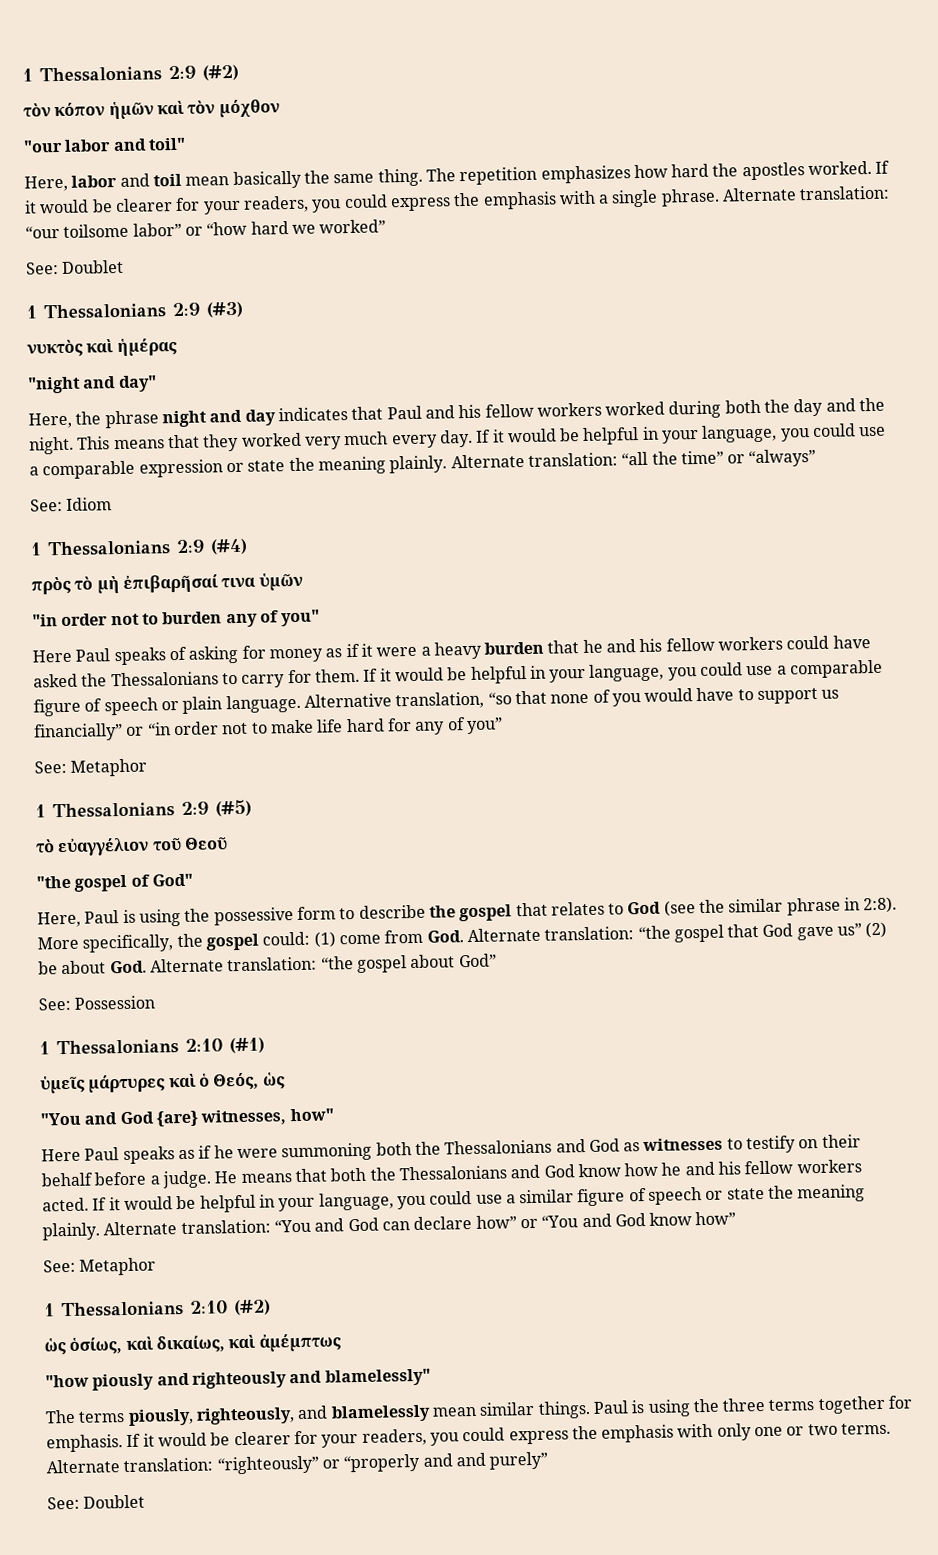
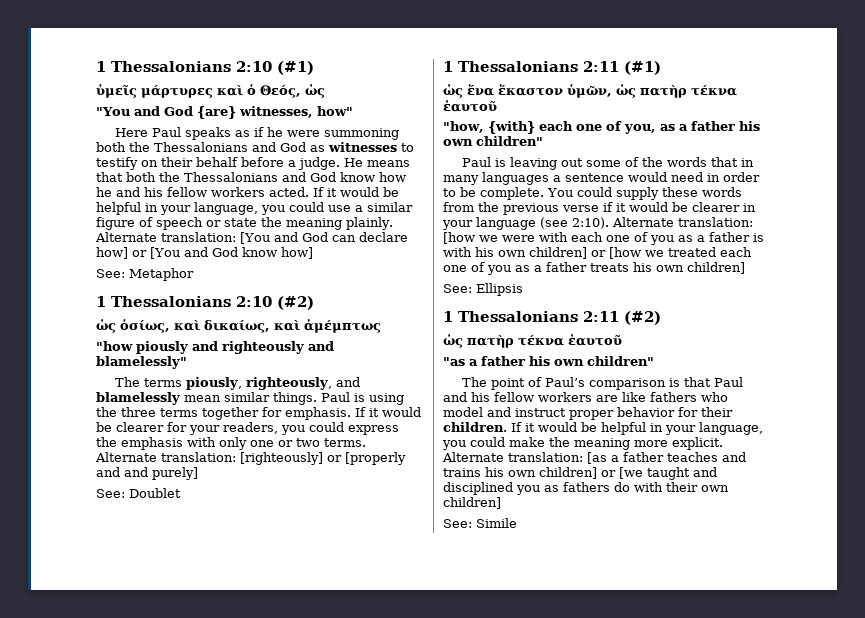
- 1 Thessalonians 2:9 (#2)
- τὸν κόπον ἡμῶν καὶ τὸν μόχθον
- "our labor and toil"
- Here, labor and toil mean basically the same thing. The repetition emphasizes how hard the apostles worked. If it would be clearer for your readers, you could express the emphasis with a single phrase. Alternate translation: “our toilsome labor” or “how hard we worked”
- See: Doublet
- 1 Thessalonians 2:9 (#3)
- νυκτὸς καὶ ἡμέρας
- "night and day"
- Here, the phrase night and day indicates that Paul and his fellow workers worked during both the day and the night. This means that they worked very much every day. If it would be helpful in your language, you could use a comparable expression or state the meaning plainly. Alternate translation: “all the time” or “always”
- See: Idiom
- 1 Thessalonians 2:9 (#4)
- πρὸς τὸ μὴ ἐπιβαρῆσαί τινα ὑμῶν
- "in order not to burden any of you"
- Here Paul speaks of asking for money as if it were a heavy burden that he and his fellow workers could have asked the Thessalonians to carry for them. If it would be helpful in your language, you could use a comparable figure of speech or plain language. Alternative translation, “so that none of you would have to support us financially” or “in order not to make life hard for any of you”
- See: Metaphor
- 1 Thessalonians 2:9 (#5)
- τὸ εὐαγγέλιον τοῦ Θεοῦ
- "the gospel of God"
- Here, Paul is using the possessive form to describe the gospel that relates to God (see the similar phrase in 2:8). More specifically, the gospel could: (1) come from God. Alternate translation: “the gospel that God gave us” (2) be about God. Alternate translation: “the gospel about God”
- See: Possession
- Alternate translation: “You and God can declare how” or “You and God know how”
+ Alternate translation: [You and God can declare how] or [You and God know how]
- Alternate translation: “righteously” or “properly and and purely”
+ Alternate translation: [righteously] or [properly and and purely]
  See: Doublet
+ 1 Thessalonians 2:11 (#1)
+ ὡς ἕνα ἕκαστον ὑμῶν, ὡς πατὴρ τέκνα ἑαυτοῦ
+ "how, {with} each one of you, as a father his own children"
+ Paul is leaving out some of the words that in many languages a sentence would need in order to be complete. You could supply these words from the previous verse if it would be clearer in your language (see 2:10). Alternate translation: [how we were with each one of you as a father is with his own children] or [how we treated each one of you as a father treats his own children]
+ See: Ellipsis
+ 1 Thessalonians 2:11 (#2)
+ ὡς πατὴρ τέκνα ἑαυτοῦ
+ "as a father his own children"
+ The point of Paul’s comparison is that Paul and his fellow workers are like fathers who model and instruct proper behavior for their children. If it would be helpful in your language, you could make the meaning more explicit. Alternate translation: [as a father teaches and trains his own children] or [we taught and disciplined you as fathers do with their own children]
+ See: Simile

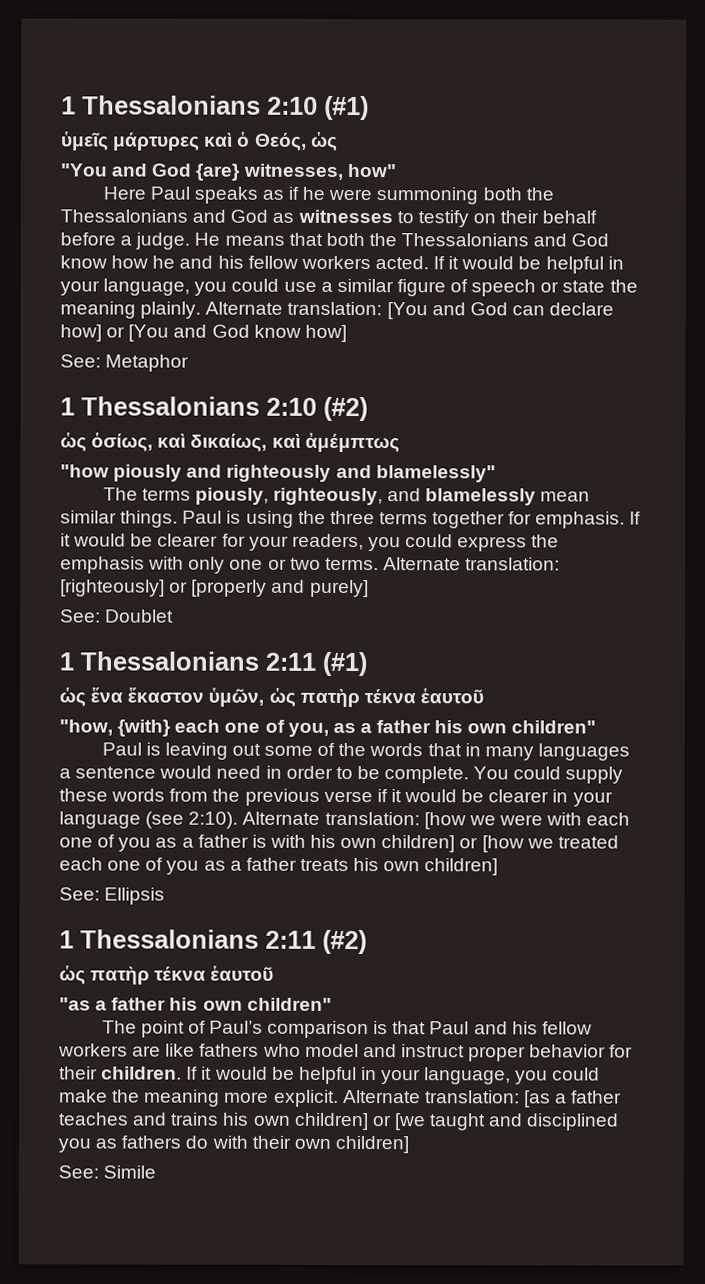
- Alternate translation: [righteously] or [properly and and purely]
+ Alternate translation: [righteously] or [properly and purely]

